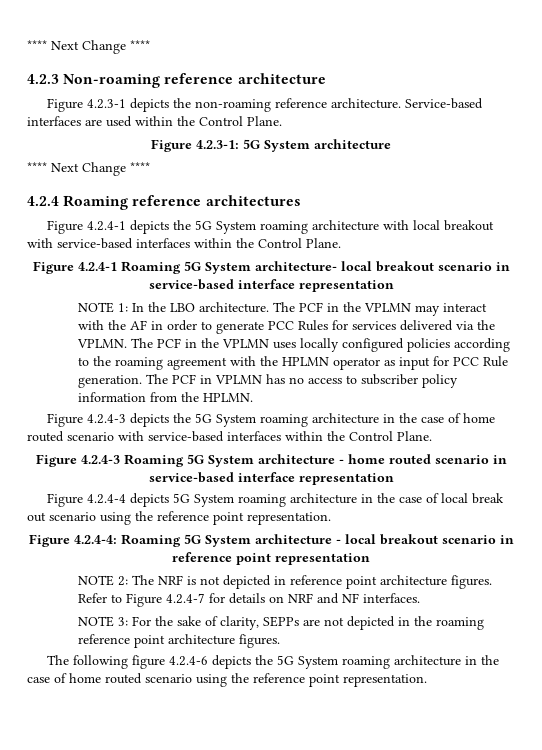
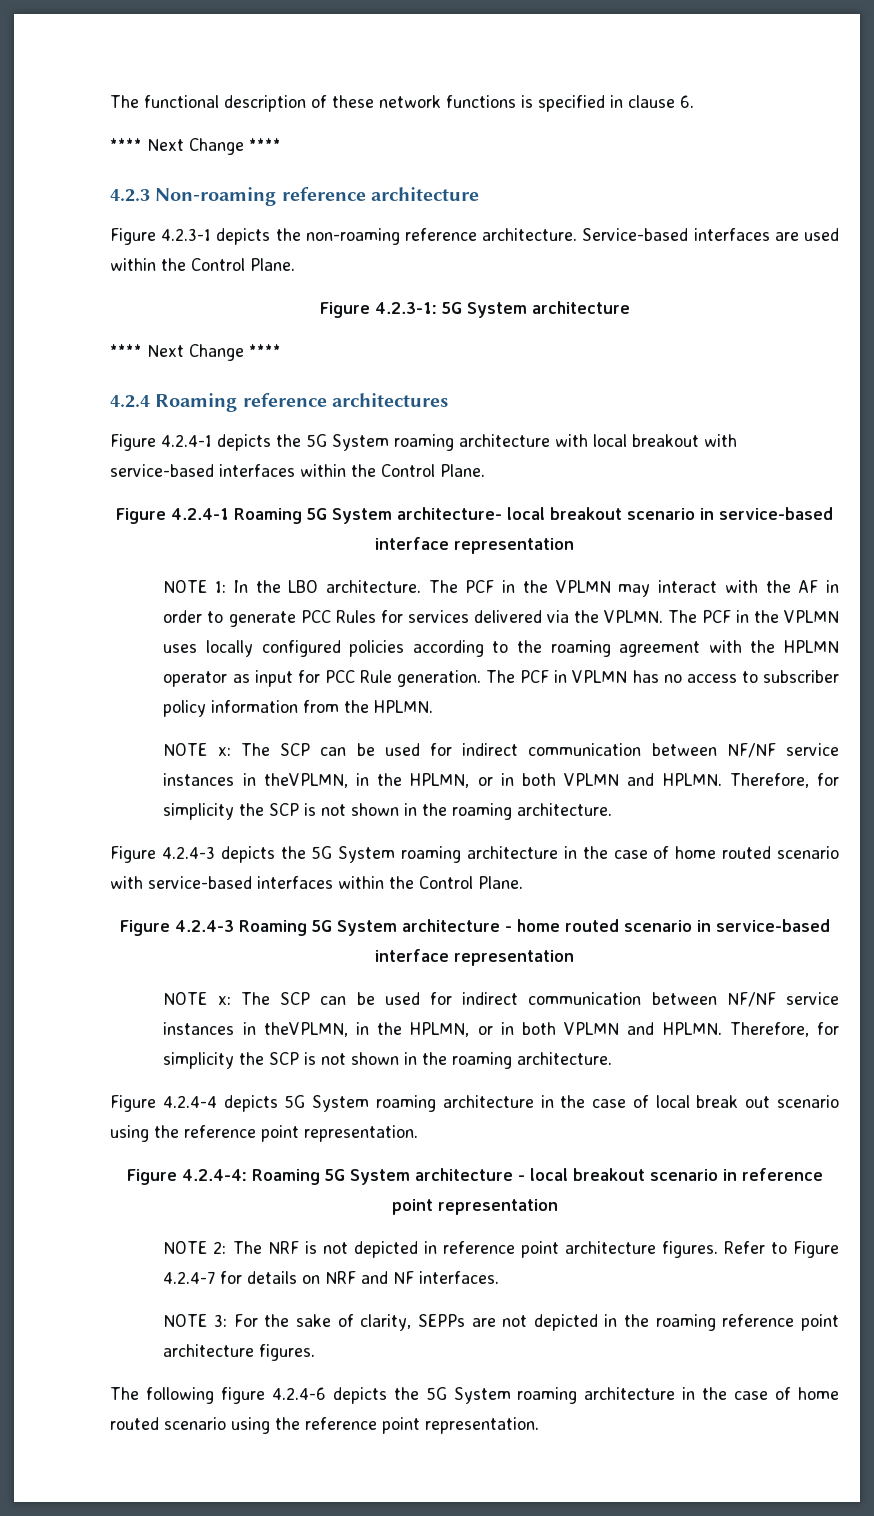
+ The functional description of these network functions is specified in clause 6.
  The PCF in VPLMN has no access to subscriber policy information from the HPLMN.
+ NOTE x: The SCP can be used for indirect communication between NF/NF service instances in theVPLMN, in the HPLMN, or in both VPLMN and HPLMN. Therefore, for simplicity the SCP is not shown in the roaming architecture.
  Figure 4.2.4-3 Roaming 5G System architecture - home routed scenario in service-based interface representation
+ NOTE x: The SCP can be used for indirect communication between NF/NF service instances in theVPLMN, in the HPLMN, or in both VPLMN and HPLMN. Therefore, for simplicity the SCP is not shown in the roaming architecture.

